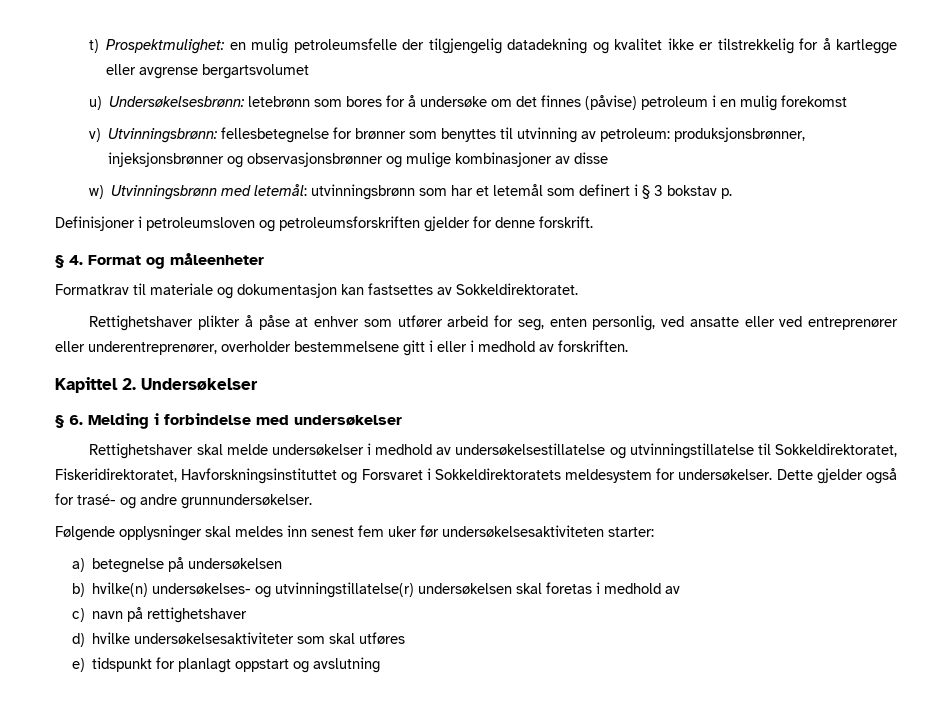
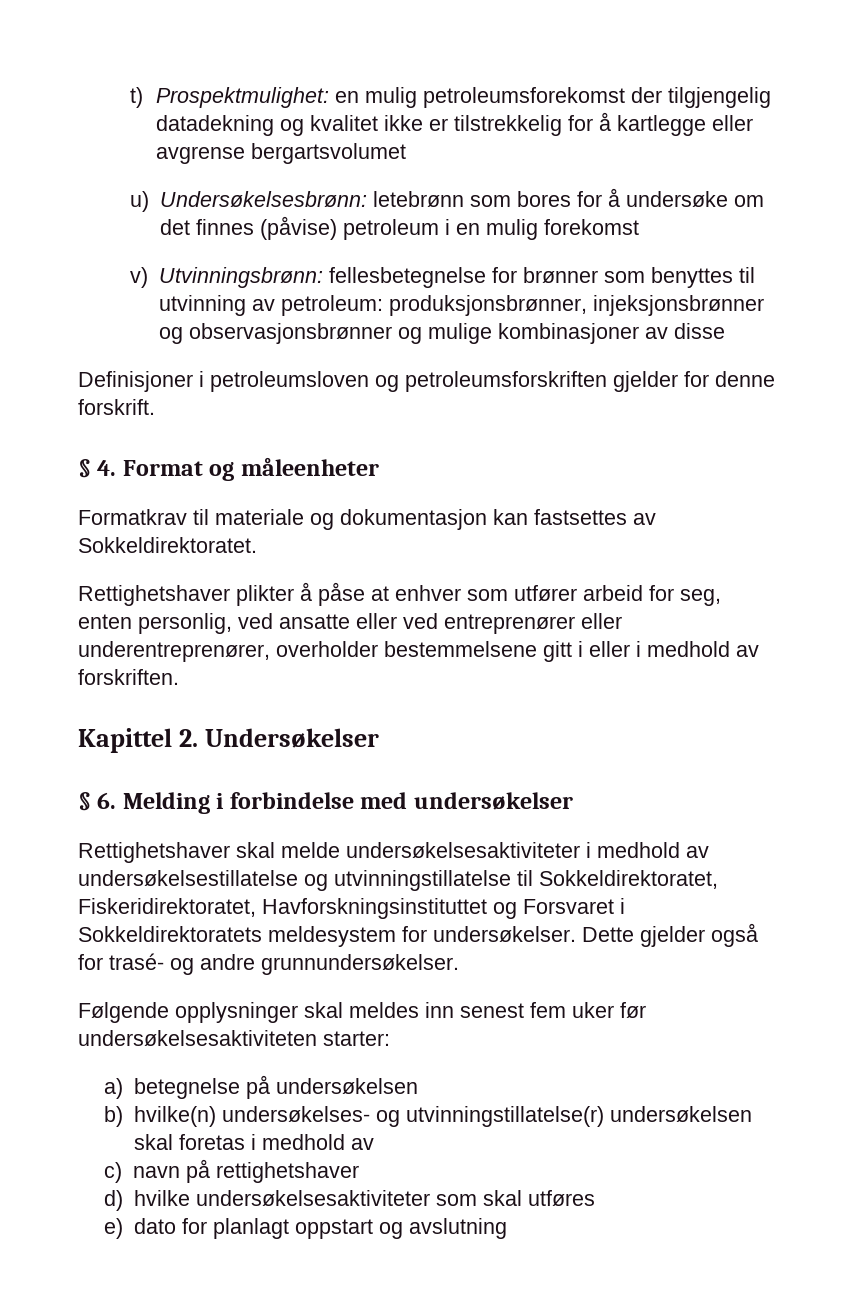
- t) Prospektmulighet: en mulig petroleumsfelle der tilgjengelig datadekning og kvalitet ikke er tilstrekkelig for å kartlegge eller avgrense bergartsvolumet
+ t) Prospektmulighet: en mulig petroleumsforekomst der tilgjengelig datadekning og kvalitet ikke er tilstrekkelig for å kartlegge eller avgrense bergartsvolumet
- w) Utvinningsbrønn med letemål: utvinningsbrønn som har et letemål som definert i § 3 bokstav p.
- Rettighetshaver skal melde undersøkelser i medhold av undersøkelsestillatelse og utvinningstillatelse til Sokkeldirektoratet, Fiskeridirektoratet, Havforskningsinstituttet og Forsvaret i Sokkeldirektoratets meldesystem for undersøkelser.
+ Rettighetshaver skal melde undersøkelsesaktiviteter i medhold av undersøkelsestillatelse og utvinningstillatelse til Sokkeldirektoratet, Fiskeridirektoratet, Havforskningsinstituttet og Forsvaret i Sokkeldirektoratets meldesystem for undersøkelser.
- e) tidspunkt for planlagt oppstart og avslutning
+ e) dato for planlagt oppstart og avslutning

